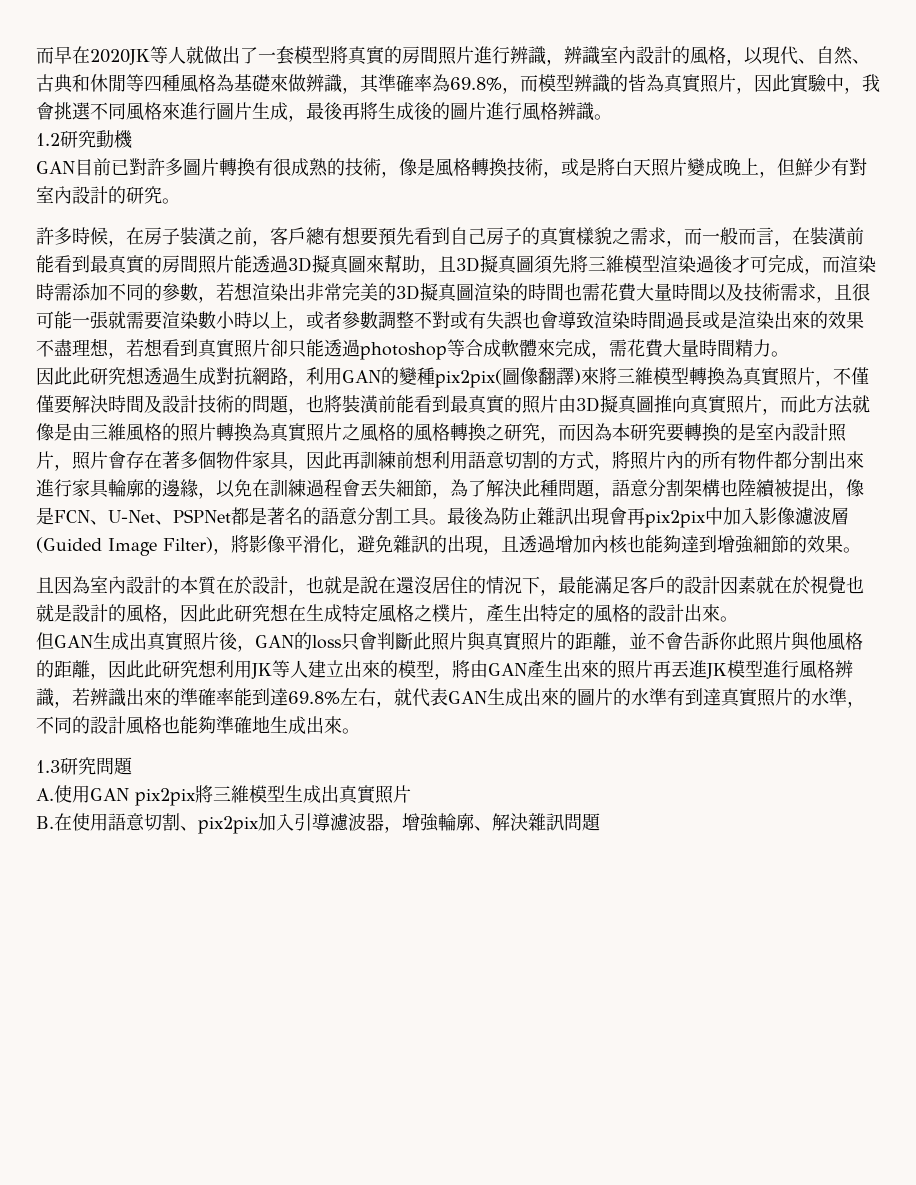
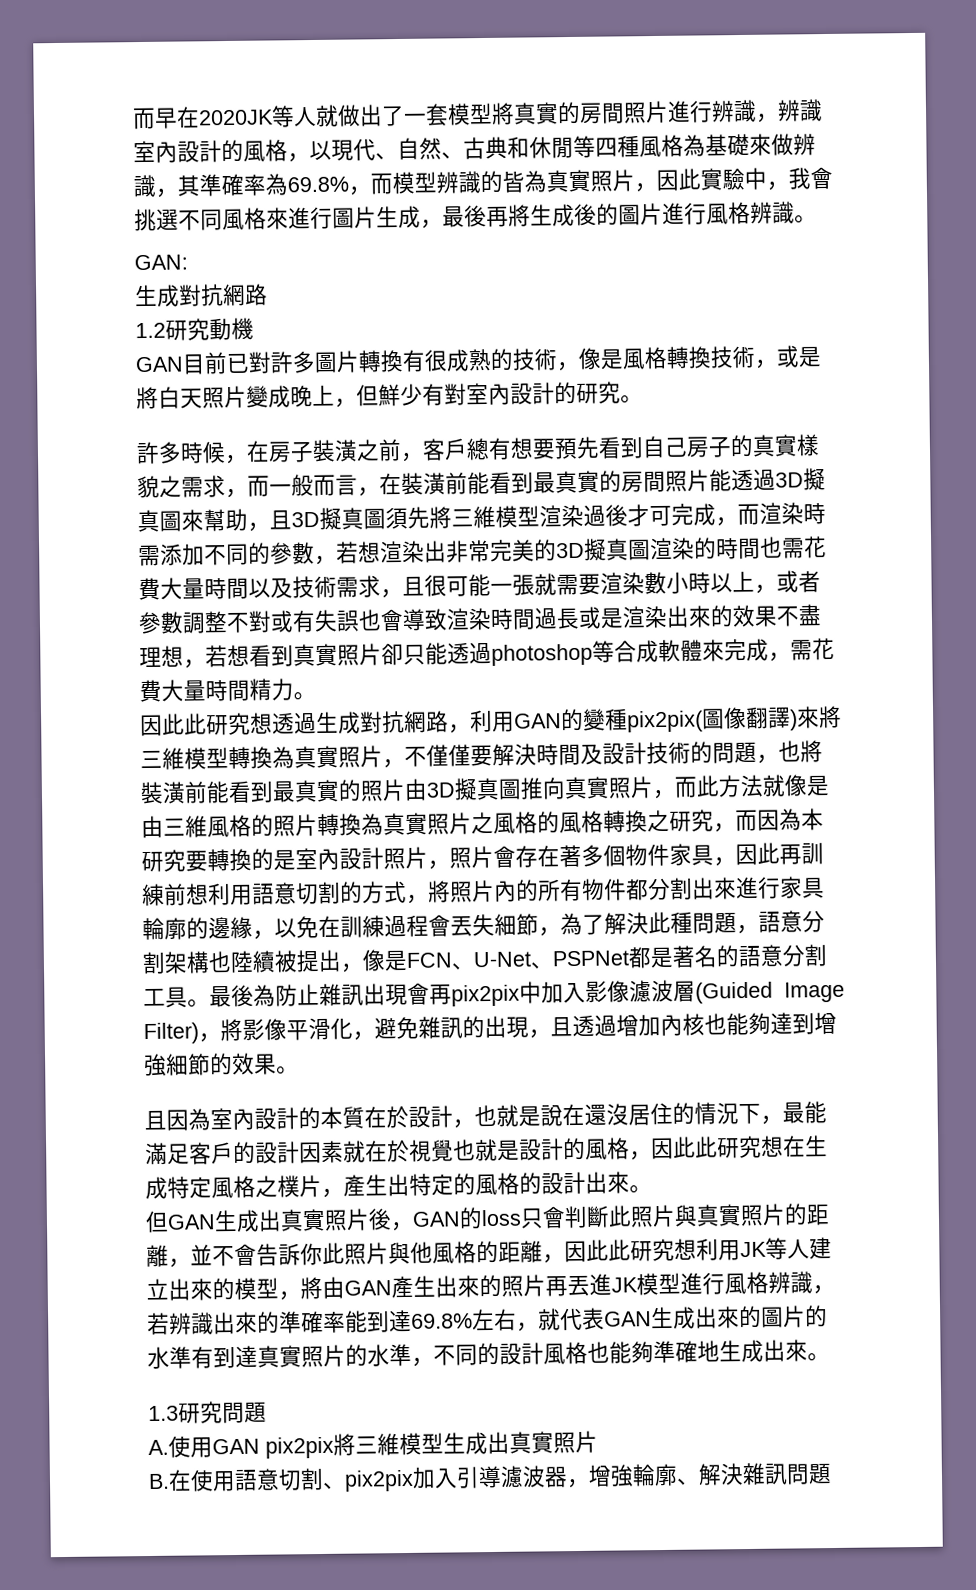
+ GAN:
+ 生成對抗網路

